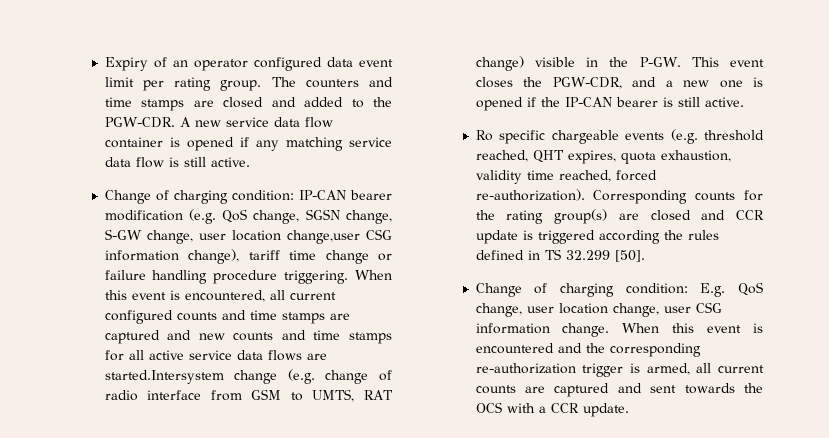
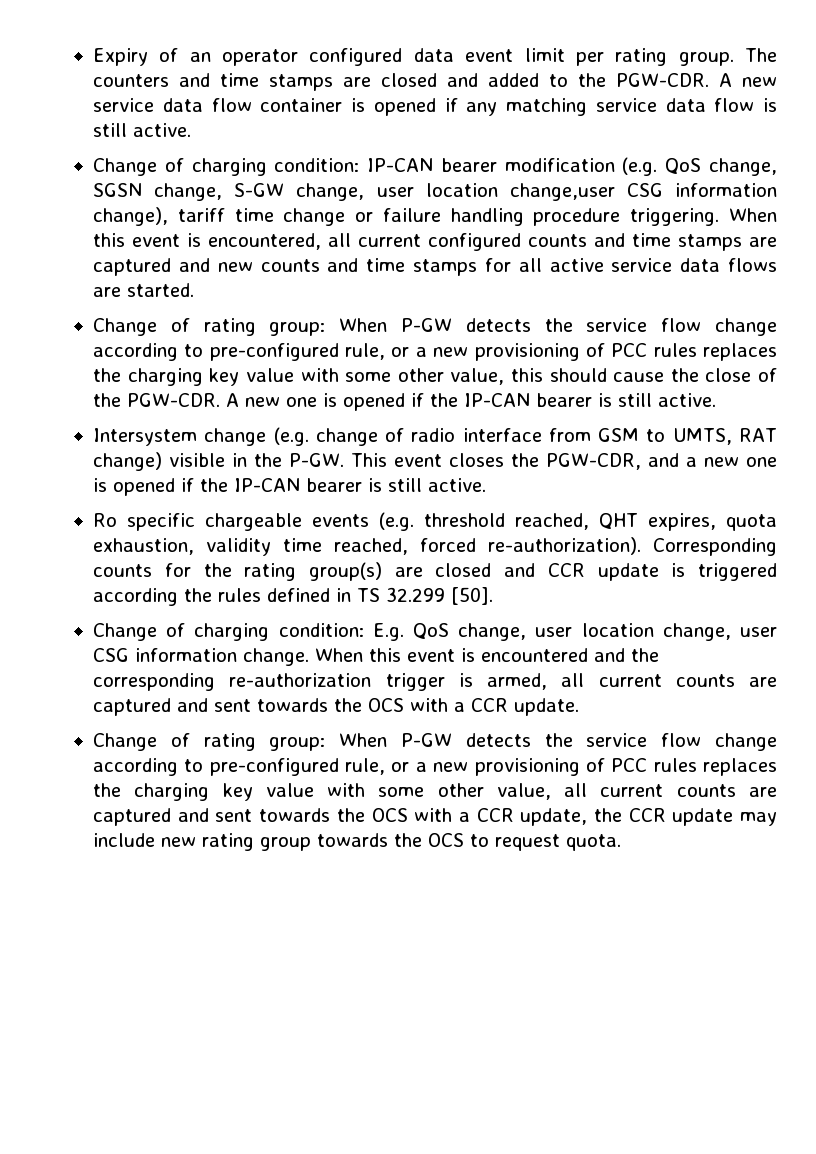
- When this event is encountered, all current configured counts and time stamps are captured and new counts and time stamps for all active service data flows are started.Intersystem change (e.g. change of radio interface from GSM to UMTS, RAT change) visible in the P-GW.
+ When this event is encountered, all current configured counts and time stamps are captured and new counts and time stamps for all active service data flows are started.
+ Change of rating group: When P-GW detects the service flow change according to pre-configured rule, or a new provisioning of PCC rules replaces the charging key value with some other value, this should cause the close of the PGW-CDR. A new one is opened if the IP-CAN bearer is still active.
+ Intersystem change (e.g. change of radio interface from GSM to UMTS, RAT change) visible in the P-GW.
+ Change of rating group: When P-GW detects the service flow change according to pre-configured rule, or a new provisioning of PCC rules replaces the charging key value with some other value, all current counts are captured and sent towards the OCS with a CCR update, the CCR update may include new rating group towards the OCS to request quota.

